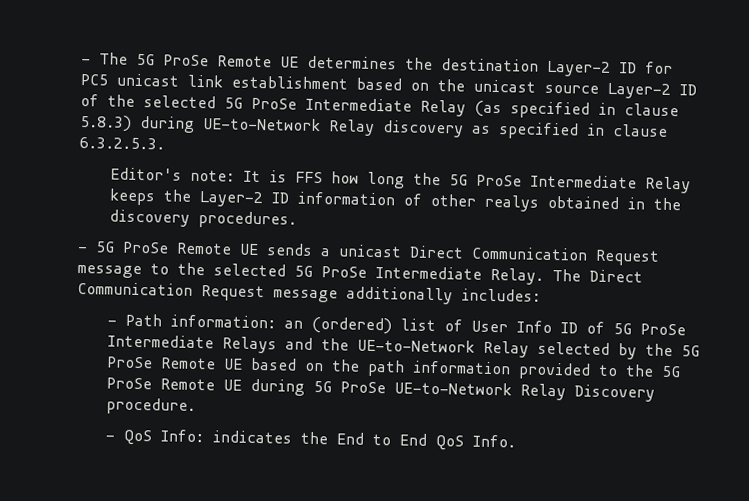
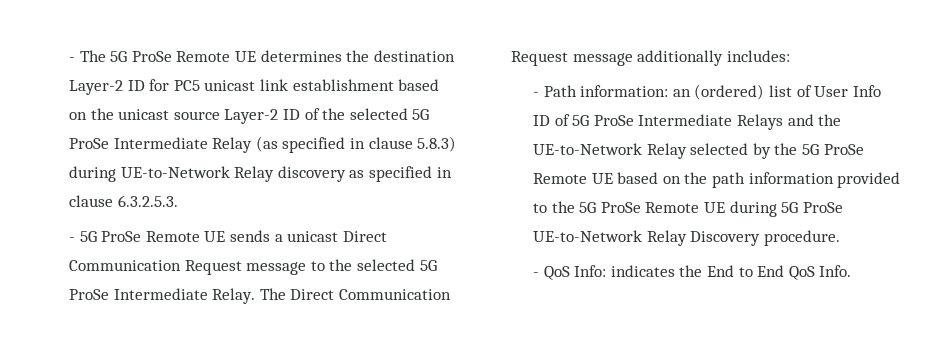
- Editor's note: It is FFS how long the 5G ProSe Intermediate Relay keeps the Layer-2 ID information of other realys obtained in the discovery procedures.

